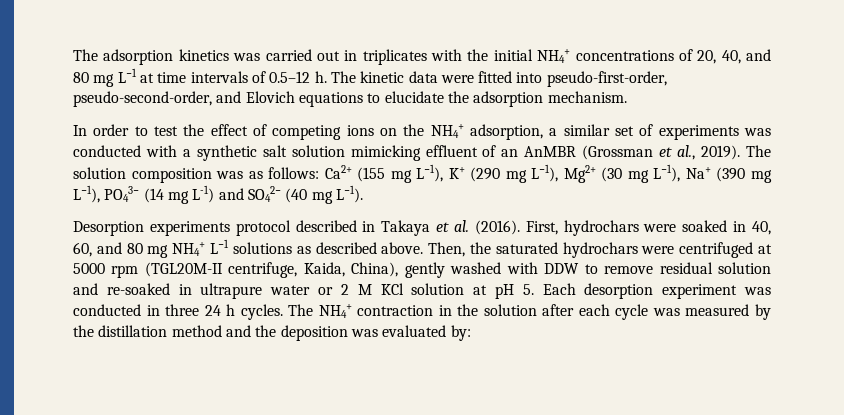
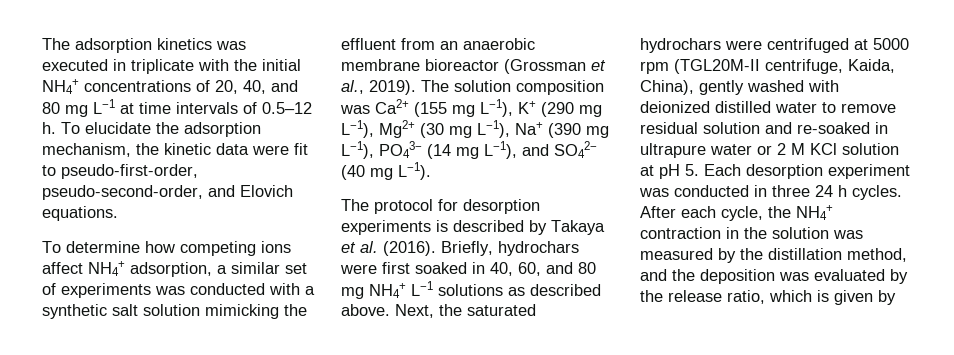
- The adsorption kinetics was carried out in triplicates with the initial NH4+ concentrations of 20, 40, and 80 mg L−1 at time intervals of 0.5–12 h.
+ The adsorption kinetics was executed in triplicate with the initial NH4+ concentrations of 20, 40, and 80 mg L−1 at time intervals of 0.5–12 h.
- The kinetic data were fitted into pseudo-first-order, pseudo-second-order, and Elovich equations to elucidate the adsorption mechanism.
- In order to test the effect of competing ions on the NH4+ adsorption, a similar set of experiments was conducted with a synthetic salt solution mimicking effluent of an AnMBR (Grossman et al., 2019).
+ To elucidate the adsorption mechanism, the kinetic data were fit to pseudo-first-order, pseudo-second-order, and Elovich equations.
+ To determine how competing ions affect NH4+ adsorption, a similar set of experiments was conducted with a synthetic salt solution mimicking the effluent from an anaerobic membrane bioreactor (Grossman et al., 2019).
- The solution composition was as follows: Ca2+ (155 mg L−1), K+ (290 mg L−1), Mg2+ (30 mg L−1), Na+ (390 mg L−1), PO43− (14 mg L-1) and SO42− (40 mg L−1).
+ The solution composition was Ca2+ (155 mg L−1), K+ (290 mg L−1), Mg2+ (30 mg L−1), Na+ (390 mg L−1), PO43− (14 mg L−1), and SO42− (40 mg L−1).
- Desorption experiments protocol described in Takaya et al. (2016).
+ The protocol for desorption experiments is described by Takaya et al. (2016).
- First, hydrochars were soaked in 40, 60, and 80 mg NH4+ L−1 solutions as described above.
+ Briefly, hydrochars were first soaked in 40, 60, and 80 mg NH4+ L−1 solutions as described above.
- Then, the saturated hydrochars were centrifuged at 5000 rpm (TGL20M-II centrifuge, Kaida, China), gently washed with DDW to remove residual solution and re-soaked in ultrapure water or 2 M KCl solution at pH 5. Each desorption experiment was conducted in three 24 h cycles.
+ Next, the saturated hydrochars were centrifuged at 5000 rpm (TGL20M-II centrifuge, Kaida, China), gently washed with deionized distilled water to remove residual solution and re-soaked in ultrapure water or 2 M KCl solution at pH 5. Each desorption experiment was conducted in three 24 h cycles.
- The NH4+ contraction in the solution after each cycle was measured by the distillation method and the deposition was evaluated by:
+ After each cycle, the NH4+ contraction in the solution was measured by the distillation method, and the deposition was evaluated by the release ratio, which is given by

